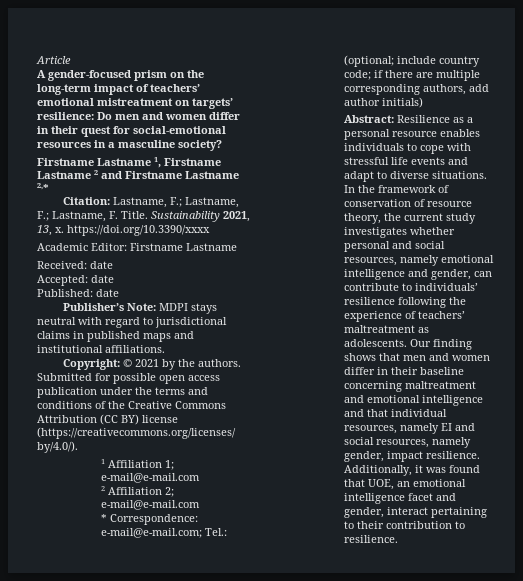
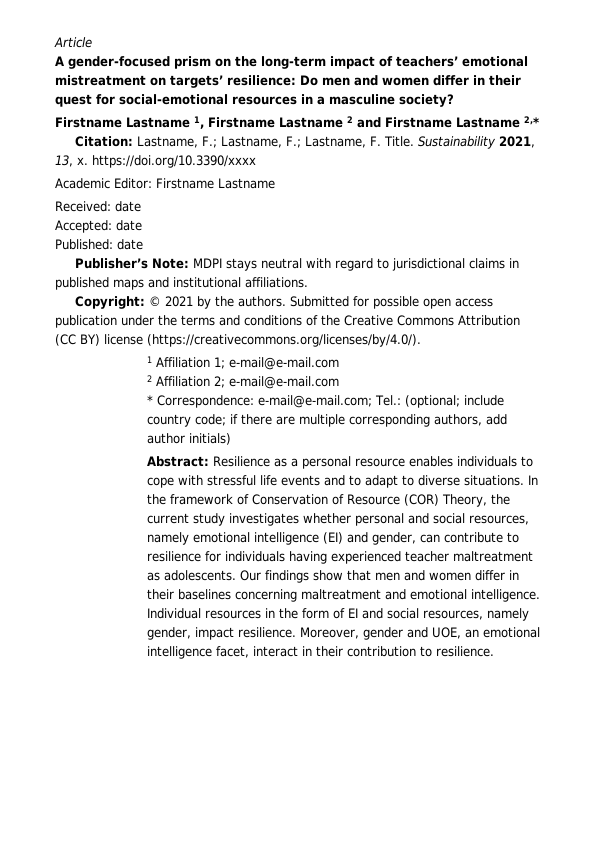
- Abstract: Resilience as a personal resource enables individuals to cope with stressful life events and adapt to diverse situations.
+ Abstract: Resilience as a personal resource enables individuals to cope with stressful life events and to adapt to diverse situations.
- In the framework of conservation of resource theory, the current study investigates whether personal and social resources, namely emotional intelligence and gender, can contribute to individuals’ resilience following the experience of teachers’ maltreatment as adolescents.
+ In the framework of Conservation of Resource (COR) Theory, the current study investigates whether personal and social resources, namely emotional intelligence (EI) and gender, can contribute to resilience for individuals having experienced teacher maltreatment as adolescents.
- Our finding shows that men and women differ in their baseline concerning maltreatment and emotional intelligence and that individual resources, namely EI and social resources, namely gender, impact resilience.
+ Our findings show that men and women differ in their baselines concerning maltreatment and emotional intelligence. Individual resources in the form of EI and social resources, namely gender, impact resilience.
- Additionally, it was found that UOE, an emotional intelligence facet and gender, interact pertaining to their contribution to resilience.
+ Moreover, gender and UOE, an emotional intelligence facet, interact in their contribution to resilience.

